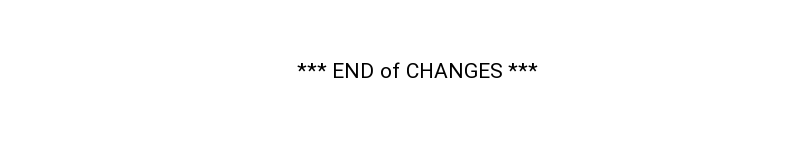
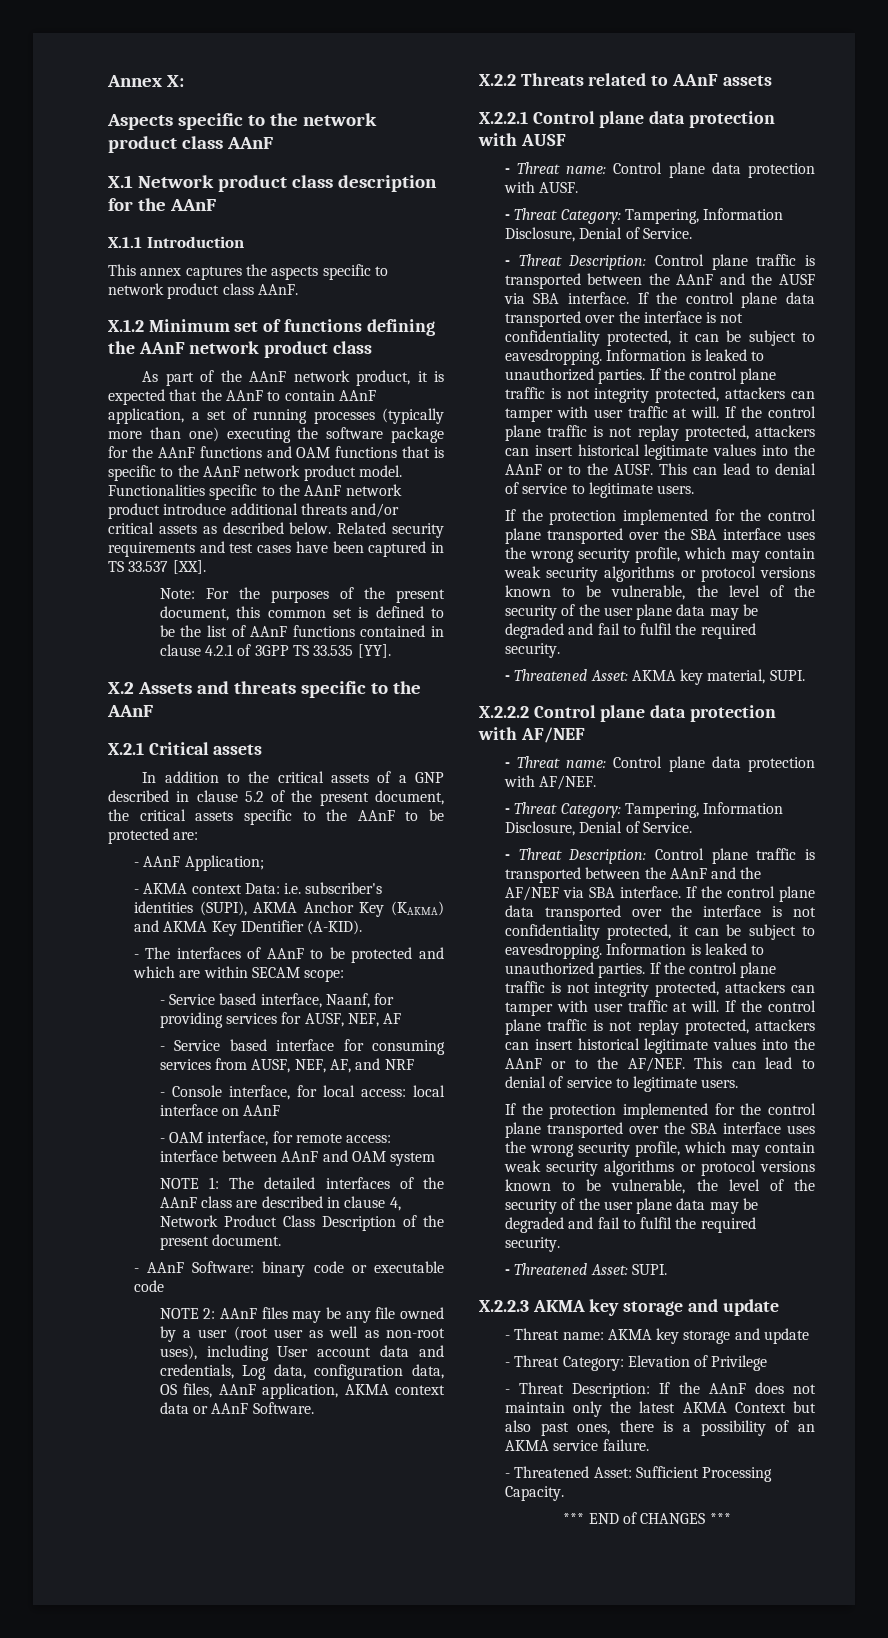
+ Annex X:
+ Aspects specific to the network product class AAnF
+ X.1 Network product class description for the AAnF
+ X.1.1 Introduction
+ This annex captures the aspects specific to network product class AAnF.
+ X.1.2 Minimum set of functions defining the AAnF network product class
+ As part of the AAnF network product, it is expected that the AAnF to contain AAnF application, a set of running processes (typically more than one) executing the software package for the AAnF functions and OAM functions that is specific to the AAnF network product model. Functionalities specific to the AAnF network product introduce additional threats and/or critical assets as described below. Related security requirements and test cases have been captured in TS 33.537 [XX].
+ Note: For the purposes of the present document, this common set is defined to be the list of AAnF functions contained in clause 4.2.1 of 3GPP TS 33.535 [YY].
+ X.2 Assets and threats specific to the AAnF
+ X.2.1 Critical assets
+ In addition to the critical assets of a GNP described in clause 5.2 of the present document, the critical assets specific to the AAnF to be protected are:
+ - AAnF Application;
+ - AKMA context Data: i.e. subscriber's identities (SUPI), AKMA Anchor Key (KAKMA) and AKMA Key IDentifier (A-KID).
+ - The interfaces of AAnF to be protected and which are within SECAM scope:
+ - Service based interface, Naanf, for providing services for AUSF, NEF, AF
+ - Service based interface for consuming services from AUSF, NEF, AF, and NRF
+ - Console interface, for local access: local interface on AAnF
+ - OAM interface, for remote access: interface between AAnF and OAM system
+ NOTE 1: The detailed interfaces of the AAnF class are described in clause 4, Network Product Class Description of the present document.
+ - AAnF Software: binary code or executable code
+ NOTE 2: AAnF files may be any file owned by a user (root user as well as non-root uses), including User account data and credentials, Log data, configuration data, OS files, AAnF application, AKMA context data or AAnF Software.
+ X.2.2 Threats related to AAnF assets
+ X.2.2.1 Control plane data protection with AUSF
+ - Threat name: Control plane data protection with AUSF.
+ - Threat Category: Tampering, Information Disclosure, Denial of Service.
+ - Threat Description: Control plane traffic is transported between the AAnF and the AUSF via SBA interface. If the control plane data transported over the interface is not confidentiality protected, it can be subject to eavesdropping. Information is leaked to unauthorized parties. If the control plane traffic is not integrity protected, attackers can tamper with user traffic at will. If the control plane traffic is not replay protected, attackers can insert historical legitimate values into the AAnF or to the AUSF. This can lead to denial of service to legitimate users.
+ If the protection implemented for the control plane transported over the SBA interface uses the wrong security profile, which may contain weak security algorithms or protocol versions known to be vulnerable, the level of the security of the user plane data may be degraded and fail to fulfil the required security.
+ - Threatened Asset: AKMA key material, SUPI.
+ X.2.2.2 Control plane data protection with AF/NEF
+ - Threat name: Control plane data protection with AF/NEF.
+ - Threat Category: Tampering, Information Disclosure, Denial of Service.
+ - Threat Description: Control plane traffic is transported between the AAnF and the AF/NEF via SBA interface. If the control plane data transported over the interface is not confidentiality protected, it can be subject to eavesdropping. Information is leaked to unauthorized parties. If the control plane traffic is not integrity protected, attackers can tamper with user traffic at will. If the control plane traffic is not replay protected, attackers can insert historical legitimate values into the AAnF or to the AF/NEF. This can lead to denial of service to legitimate users.
+ If the protection implemented for the control plane transported over the SBA interface uses the wrong security profile, which may contain weak security algorithms or protocol versions known to be vulnerable, the level of the security of the user plane data may be degraded and fail to fulfil the required security.
+ - Threatened Asset: SUPI.
+ X.2.2.3 AKMA key storage and update
+ - Threat name: AKMA key storage and update
+ - Threat Category: Elevation of Privilege
+ - Threat Description: If the AAnF does not maintain only the latest AKMA Context but also past ones, there is a possibility of an AKMA service failure.
+ - Threatened Asset: Sufficient Processing Capacity.

